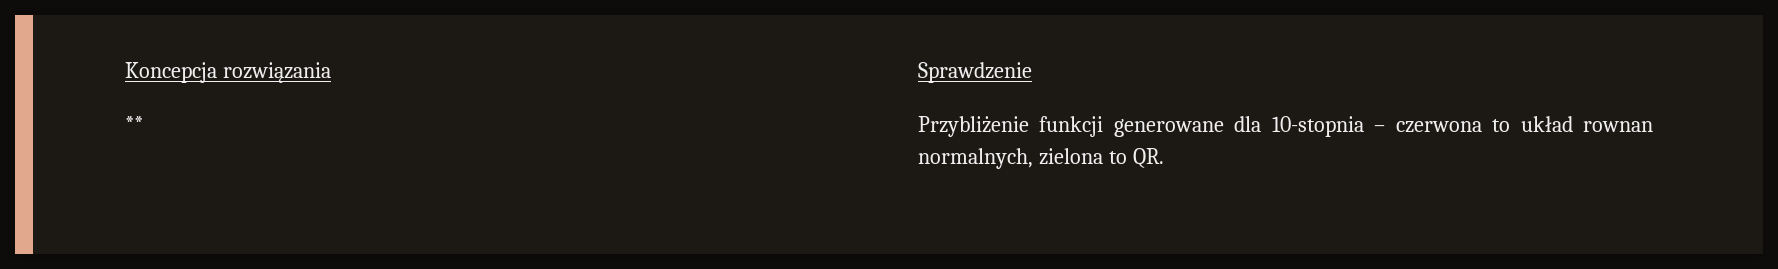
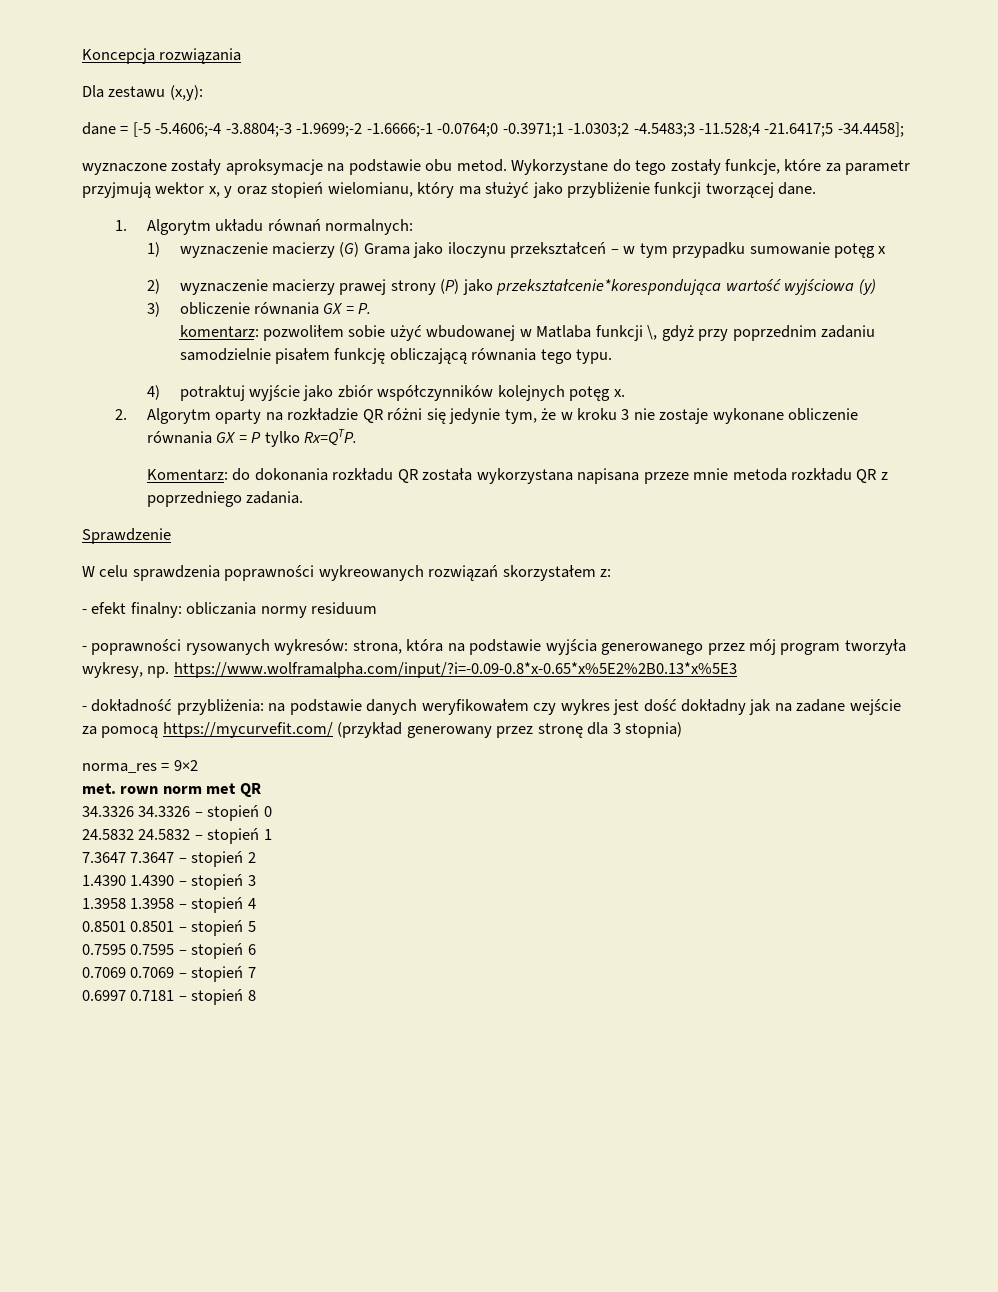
- **
+ Dla zestawu (x,y):
+ dane = [-5 -5.4606;-4 -3.8804;-3 -1.9699;-2 -1.6666;-1 -0.0764;0 -0.3971;1 -1.0303;2 -4.5483;3 -11.528;4 -21.6417;5 -34.4458];
+ wyznaczone zostały aproksymacje na podstawie obu metod. Wykorzystane do tego zostały funkcje, które za parametr przyjmują wektor x, y oraz stopień wielomianu, który ma służyć jako przybliżenie funkcji tworzącej dane.
+ 1. Algorytm układu równań normalnych:
+ 1) wyznaczenie macierzy (G) Grama jako iloczynu przekształceń – w tym przypadku sumowanie potęg x
+ 2) wyznaczenie macierzy prawej strony (P) jako przekształcenie*korespondująca wartość wyjściowa (y)
+ 3) obliczenie równania GX = P.
+ komentarz: pozwoliłem sobie użyć wbudowanej w Matlaba funkcji \, gdyż przy poprzednim zadaniu samodzielnie pisałem funkcję obliczającą równania tego typu.
+ 4) potraktuj wyjście jako zbiór współczynników kolejnych potęg x.
+ 2. Algorytm oparty na rozkładzie QR różni się jedynie tym, że w kroku 3 nie zostaje wykonane obliczenie równania GX = P tylko Rx=QTP.
+ Komentarz: do dokonania rozkładu QR została wykorzystana napisana przeze mnie metoda rozkładu QR z poprzedniego zadania.
  Sprawdzenie
- Przybliżenie funkcji generowane dla 10-stopnia – czerwona to układ rownan normalnych, zielona to QR.
+ W celu sprawdzenia poprawności wykreowanych rozwiązań skorzystałem z:
+ - efekt finalny: obliczania normy residuum
+ - poprawności rysowanych wykresów: strona, która na podstawie wyjścia generowanego przez mój program tworzyła wykresy, np. https://www.wolframalpha.com/input/?i=-0.09-0.8*x-0.65*x%5E2%2B0.13*x%5E3
+ - dokładność przybliżenia: na podstawie danych weryfikowałem czy wykres jest dość dokładny jak na zadane wejście za pomocą https://mycurvefit.com/ (przykład generowany przez stronę dla 3 stopnia)
+ norma_res = 9×2
+ met. rown norm met QR
+ 34.3326 34.3326 – stopień 0
+ 24.5832 24.5832 – stopień 1
+ 7.3647 7.3647 – stopień 2
+ 1.4390 1.4390 – stopień 3
+ 1.3958 1.3958 – stopień 4
+ 0.8501 0.8501 – stopień 5
+ 0.7595 0.7595 – stopień 6
+ 0.7069 0.7069 – stopień 7
+ 0.6997 0.7181 – stopień 8

